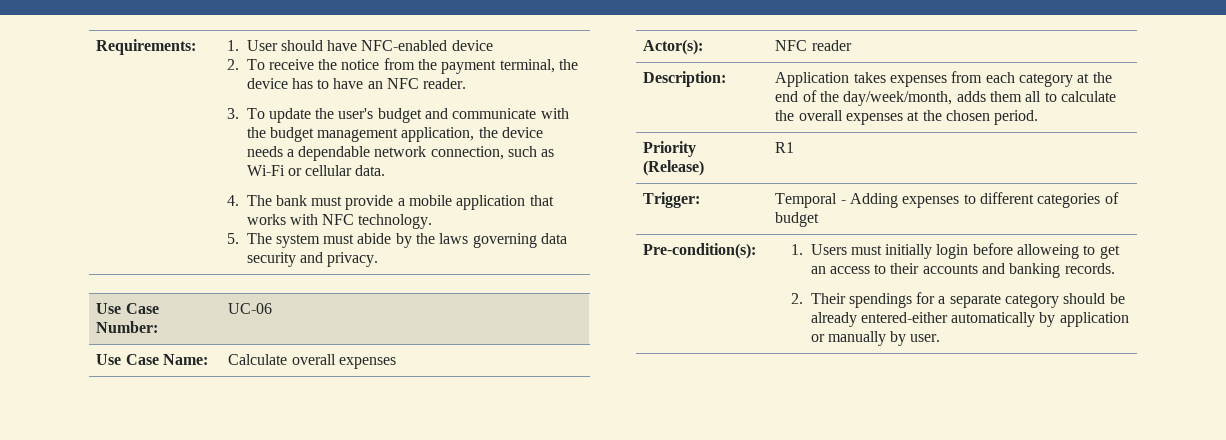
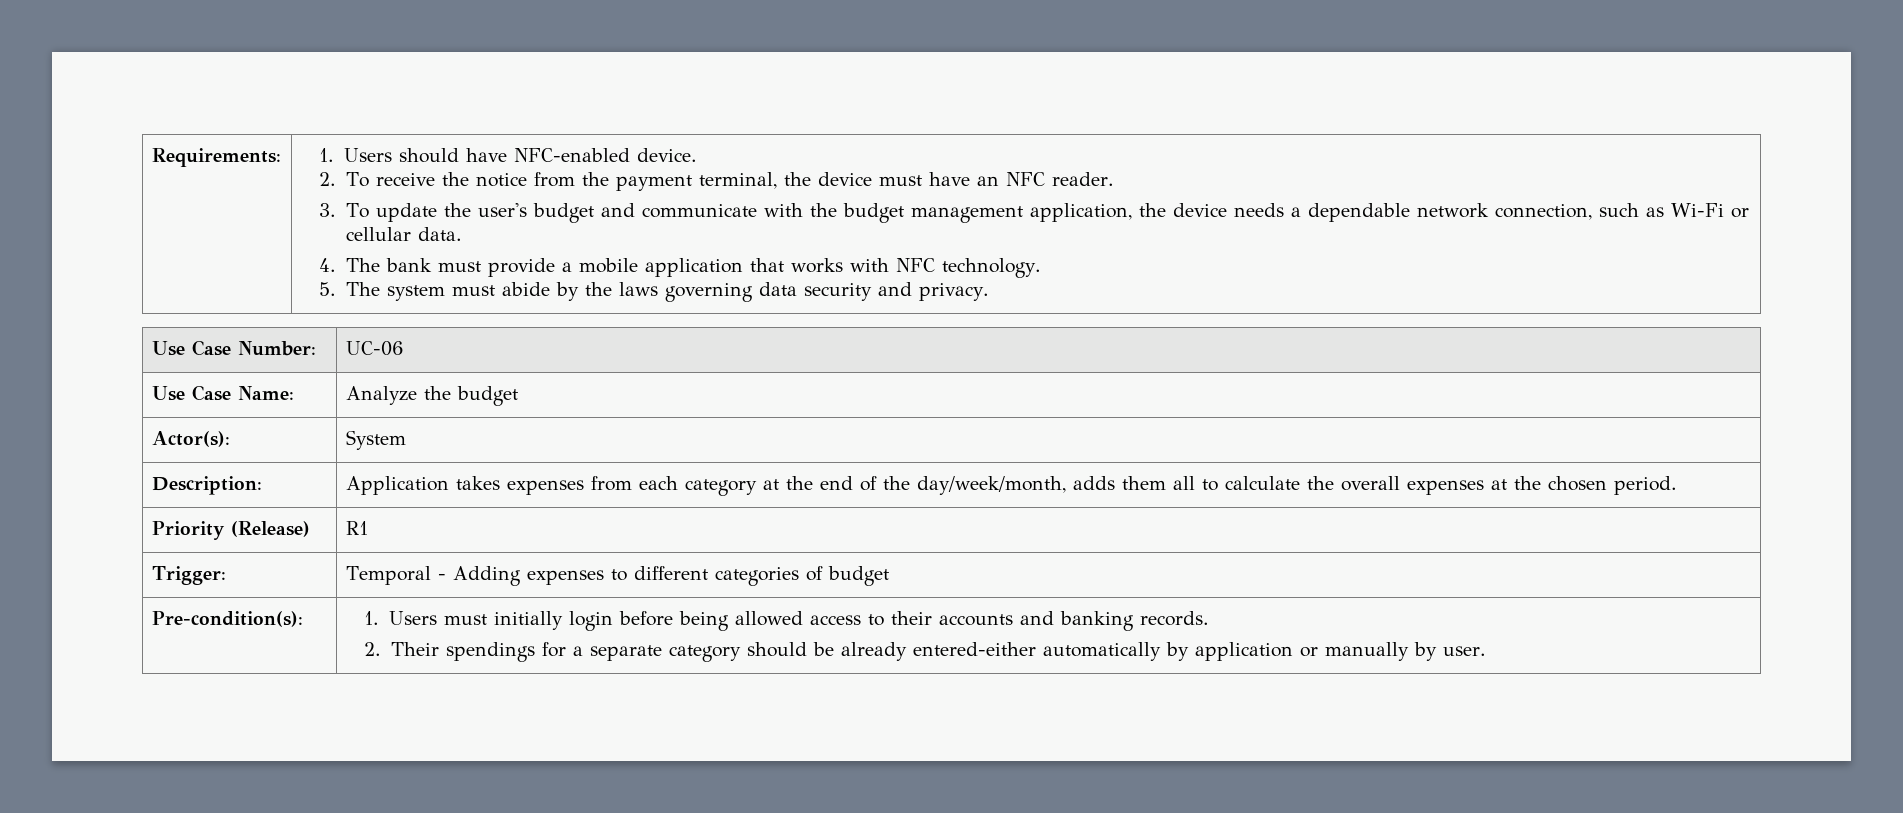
- 1. User should have NFC-enabled device
+ 1. Users should have NFC-enabled device.
- 2. To receive the notice from the payment terminal, the device has to have an NFC reader.
+ 2. To receive the notice from the payment terminal, the device must have an NFC reader.
- Use Case Name: | Calculate overall expenses
+ Use Case Name: | Analyze the budget
- Actor(s): | NFC reader
+ Actor(s): | System
- Pre-condition(s): | 1. Users must initially login before alloweing to get an access to their accounts and banking records.
+ Pre-condition(s): | 1. Users must initially login before being allowed access to their accounts and banking records.

